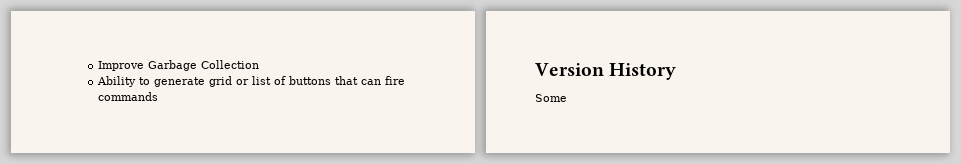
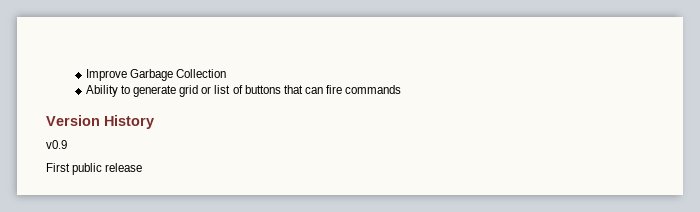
- Some
+ v0.9
+ First public release

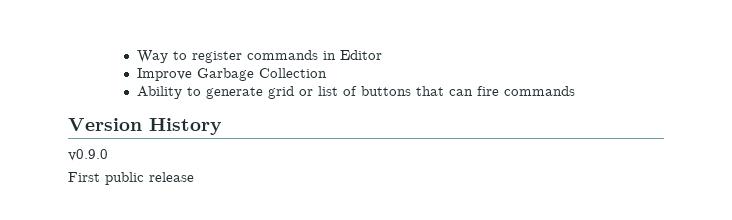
+ Way to register commands in Editor
- v0.9
+ v0.9.0

